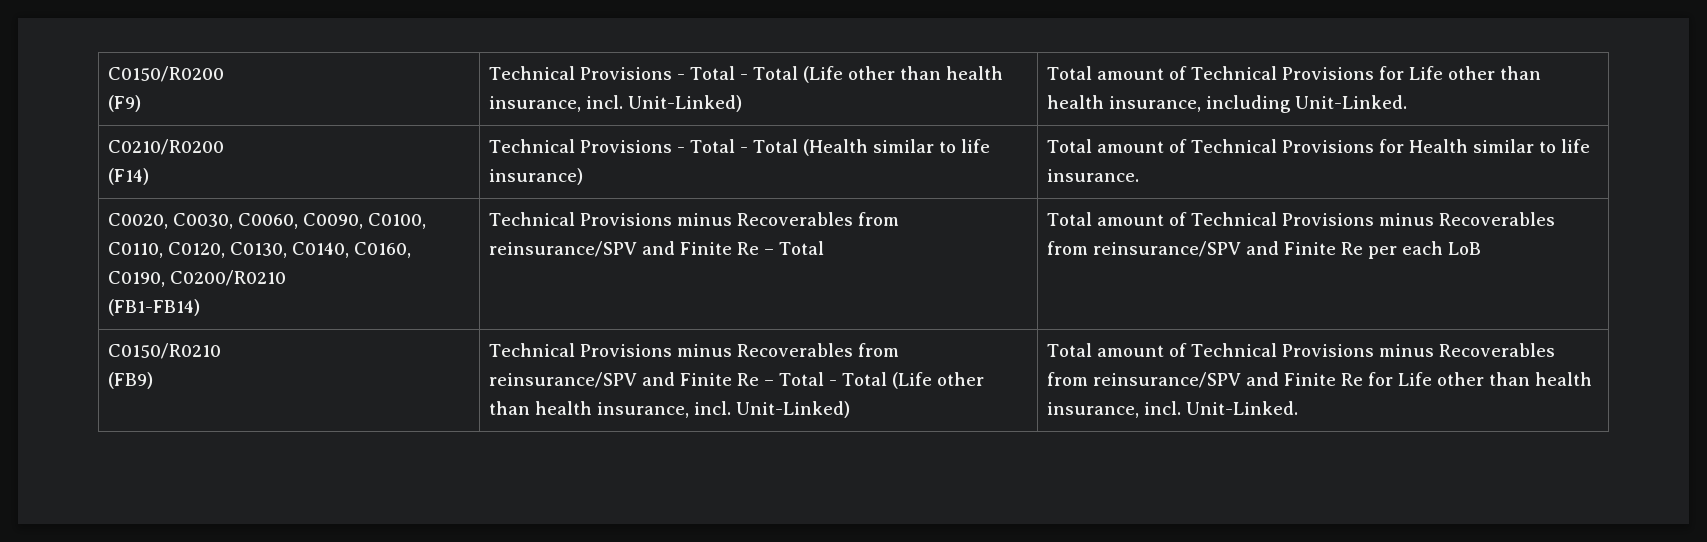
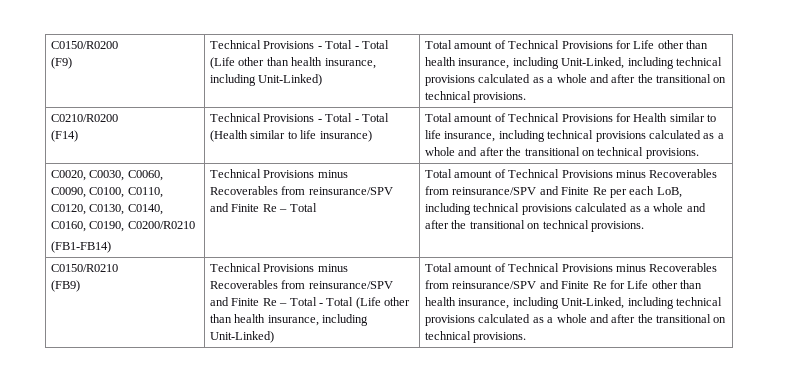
- Technical Provisions - Total - Total (Life other than health insurance, incl. Unit-Linked)
+ Technical Provisions - Total - Total (Life other than health insurance, including Unit-Linked)
- Total amount of Technical Provisions for Life other than health insurance, including Unit-Linked.
+ Total amount of Technical Provisions for Life other than health insurance, including Unit-Linked, including technical provisions calculated as a whole and after the transitional on technical provisions.
  C0210/R0200
- (F14) | Technical Provisions - Total - Total (Health similar to life insurance) | Total amount of Technical Provisions for Health similar to life insurance.
+ (F14) | Technical Provisions - Total - Total (Health similar to life insurance) | Total amount of Technical Provisions for Health similar to life insurance, including technical provisions calculated as a whole and after the transitional on technical provisions.
- Total amount of Technical Provisions minus Recoverables from reinsurance/SPV and Finite Re per each LoB
+ Total amount of Technical Provisions minus Recoverables from reinsurance/SPV and Finite Re per each LoB, including technical provisions calculated as a whole and after the transitional on technical provisions.
- Technical Provisions minus Recoverables from reinsurance/SPV and Finite Re – Total - Total (Life other than health insurance, incl. Unit-Linked)
+ Technical Provisions minus Recoverables from reinsurance/SPV and Finite Re – Total - Total (Life other than health insurance, including Unit-Linked)
- Total amount of Technical Provisions minus Recoverables from reinsurance/SPV and Finite Re for Life other than health insurance, incl. Unit-Linked.
+ Total amount of Technical Provisions minus Recoverables from reinsurance/SPV and Finite Re for Life other than health insurance, including Unit-Linked, including technical provisions calculated as a whole and after the transitional on technical provisions.

